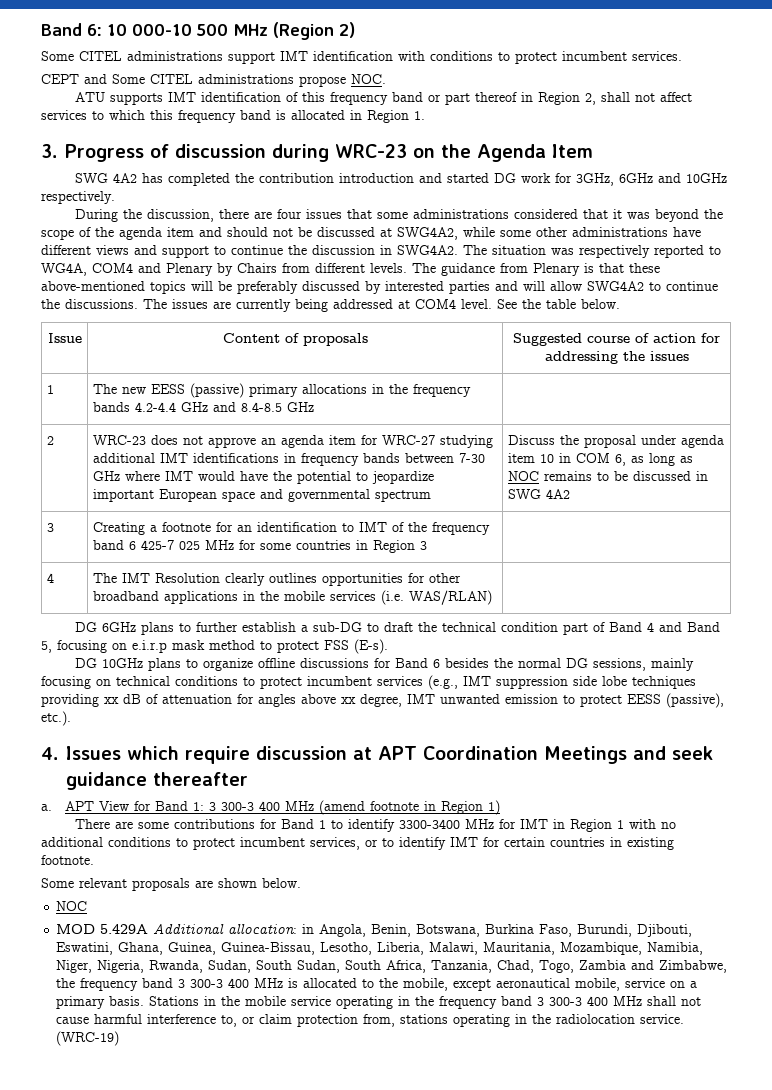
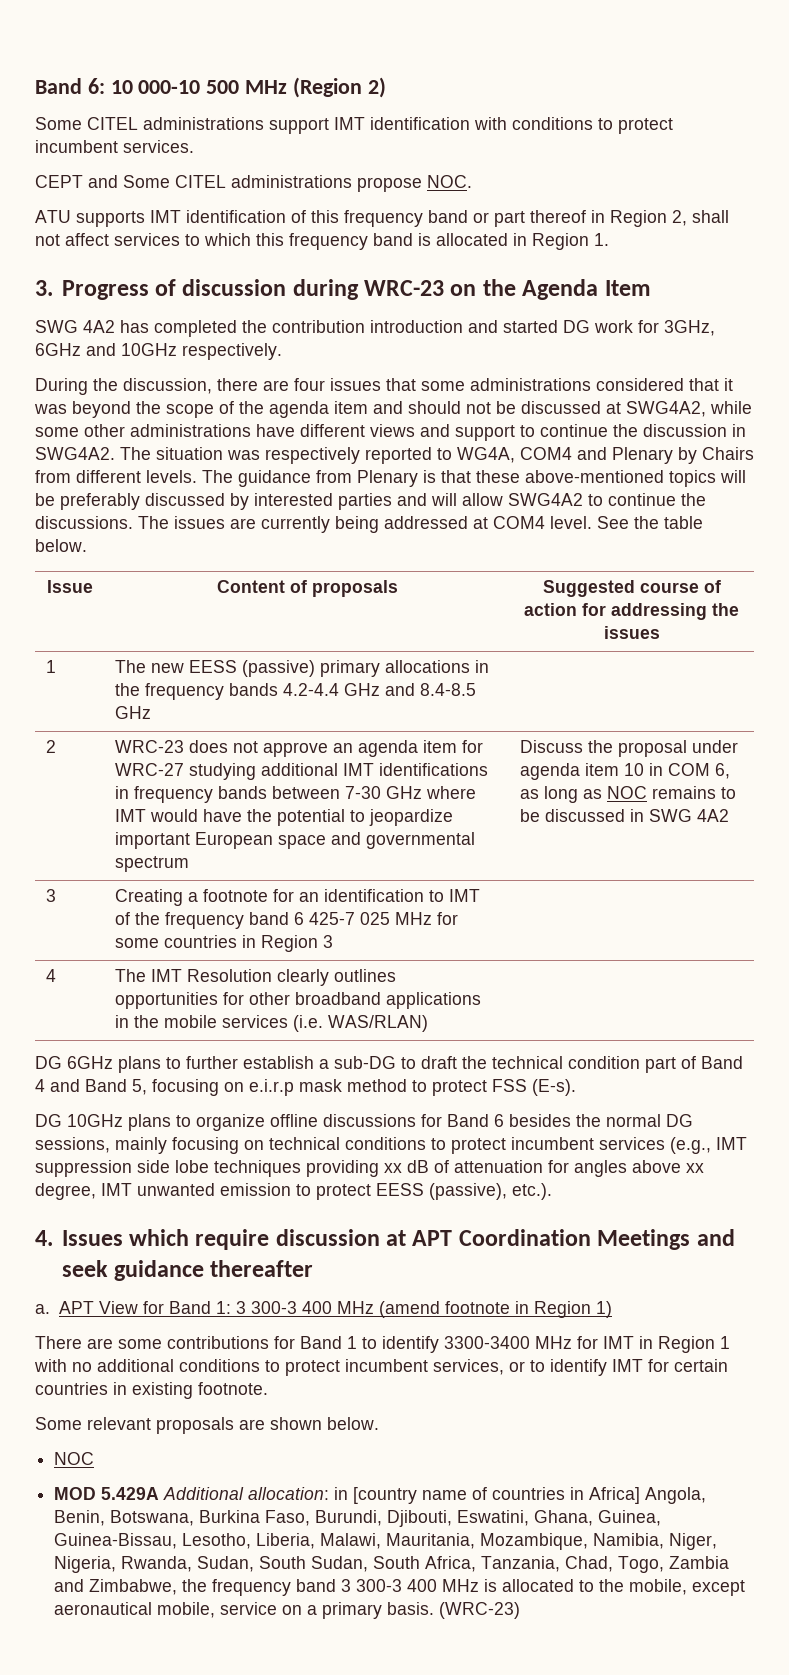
- MOD 5.429A Additional allocation: in Angola, Benin, Botswana, Burkina Faso, Burundi, Djibouti, Eswatini, Ghana, Guinea, Guinea-Bissau, Lesotho, Liberia, Malawi, Mauritania, Mozambique, Namibia, Niger, Nigeria, Rwanda, Sudan, South Sudan, South Africa, Tanzania, Chad, Togo, Zambia and Zimbabwe, the frequency band 3 300-3 400 MHz is allocated to the mobile, except aeronautical mobile, service on a primary basis.
+ MOD 5.429A Additional allocation: in [country name of countries in Africa] Angola, Benin, Botswana, Burkina Faso, Burundi, Djibouti, Eswatini, Ghana, Guinea, Guinea-Bissau, Lesotho, Liberia, Malawi, Mauritania, Mozambique, Namibia, Niger, Nigeria, Rwanda, Sudan, South Sudan, South Africa, Tanzania, Chad, Togo, Zambia and Zimbabwe, the frequency band 3 300-3 400 MHz is allocated to the mobile, except aeronautical mobile, service on a primary basis.
- Stations in the mobile service operating in the frequency band 3 300-3 400 MHz shall not cause harmful interference to, or claim protection from, stations operating in the radiolocation service. (WRC-19)
+ (WRC-23)

